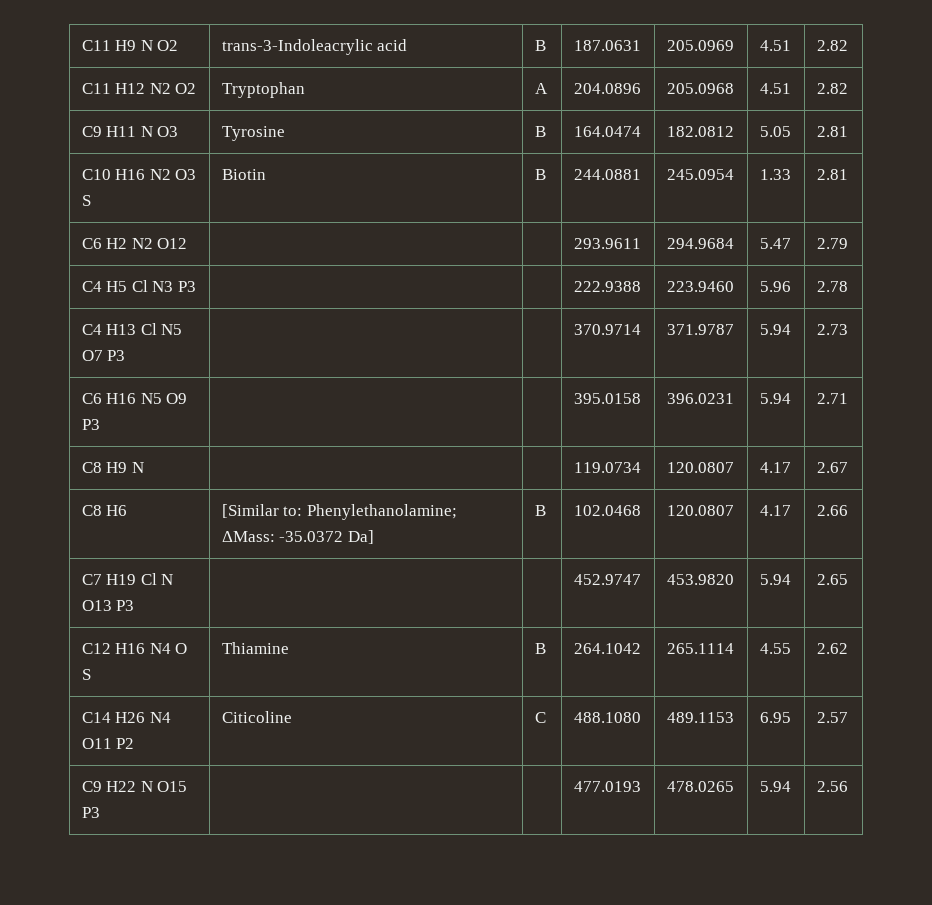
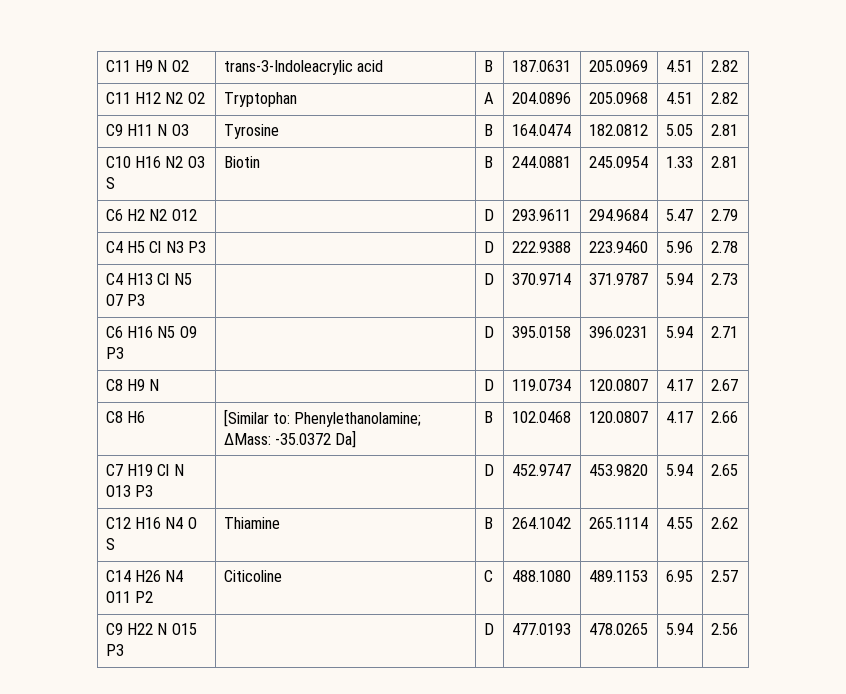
- C6 H2 N2 O12 | | | 293.9611 | 294.9684 | 5.47 | 2.79
+ C6 H2 N2 O12 | | D | 293.9611 | 294.9684 | 5.47 | 2.79
- C4 H5 Cl N3 P3 | | | 222.9388 | 223.9460 | 5.96 | 2.78
+ C4 H5 Cl N3 P3 | | D | 222.9388 | 223.9460 | 5.96 | 2.78
- C4 H13 Cl N5 O7 P3 | | | 370.9714 | 371.9787 | 5.94 | 2.73
+ C4 H13 Cl N5 O7 P3 | | D | 370.9714 | 371.9787 | 5.94 | 2.73
- C6 H16 N5 O9 P3 | | | 395.0158 | 396.0231 | 5.94 | 2.71
+ C6 H16 N5 O9 P3 | | D | 395.0158 | 396.0231 | 5.94 | 2.71
- C8 H9 N | | | 119.0734 | 120.0807 | 4.17 | 2.67
+ C8 H9 N | | D | 119.0734 | 120.0807 | 4.17 | 2.67
- C7 H19 Cl N O13 P3 | | | 452.9747 | 453.9820 | 5.94 | 2.65
+ C7 H19 Cl N O13 P3 | | D | 452.9747 | 453.9820 | 5.94 | 2.65
- C9 H22 N O15 P3 | | | 477.0193 | 478.0265 | 5.94 | 2.56
+ C9 H22 N O15 P3 | | D | 477.0193 | 478.0265 | 5.94 | 2.56

